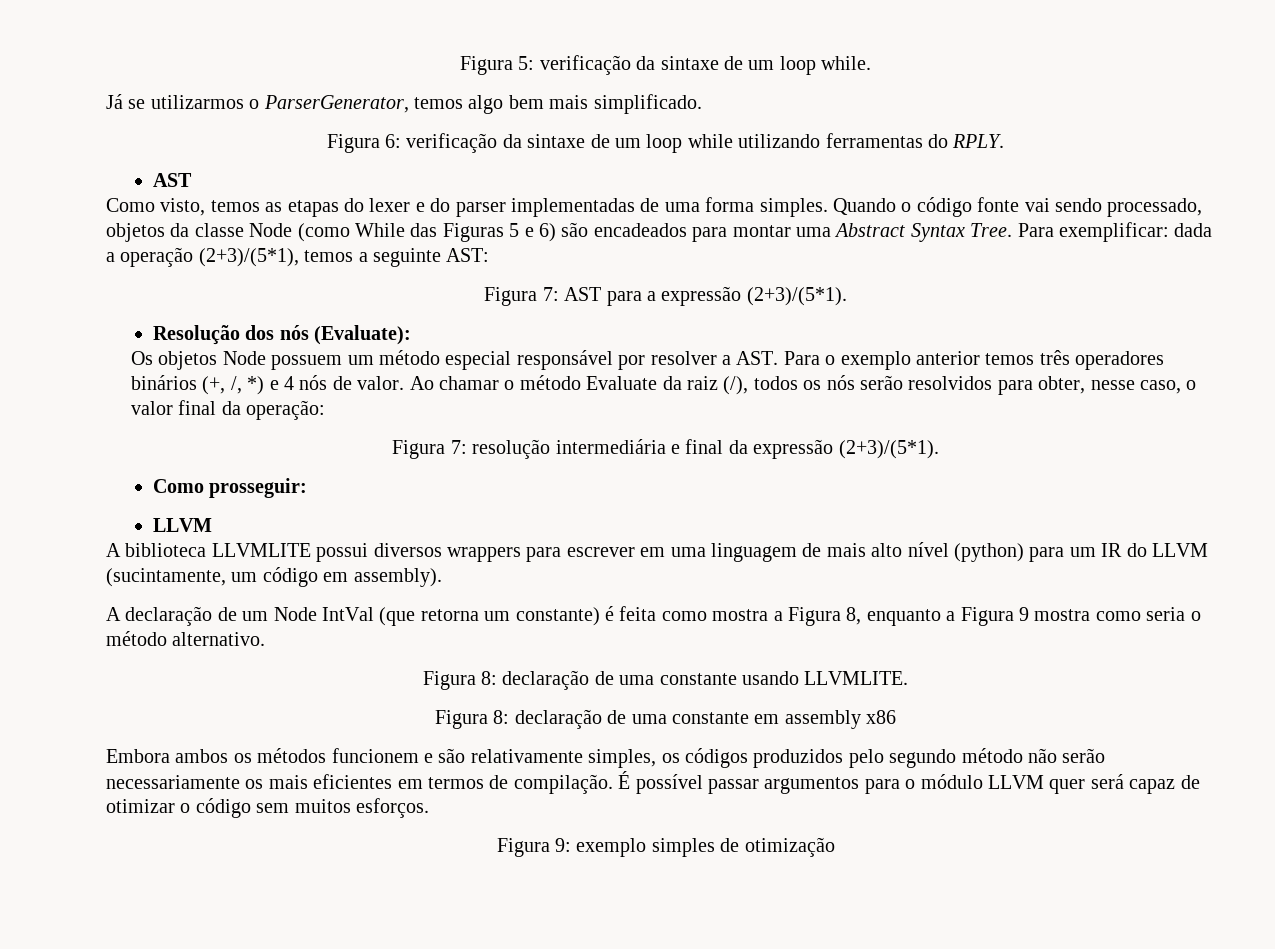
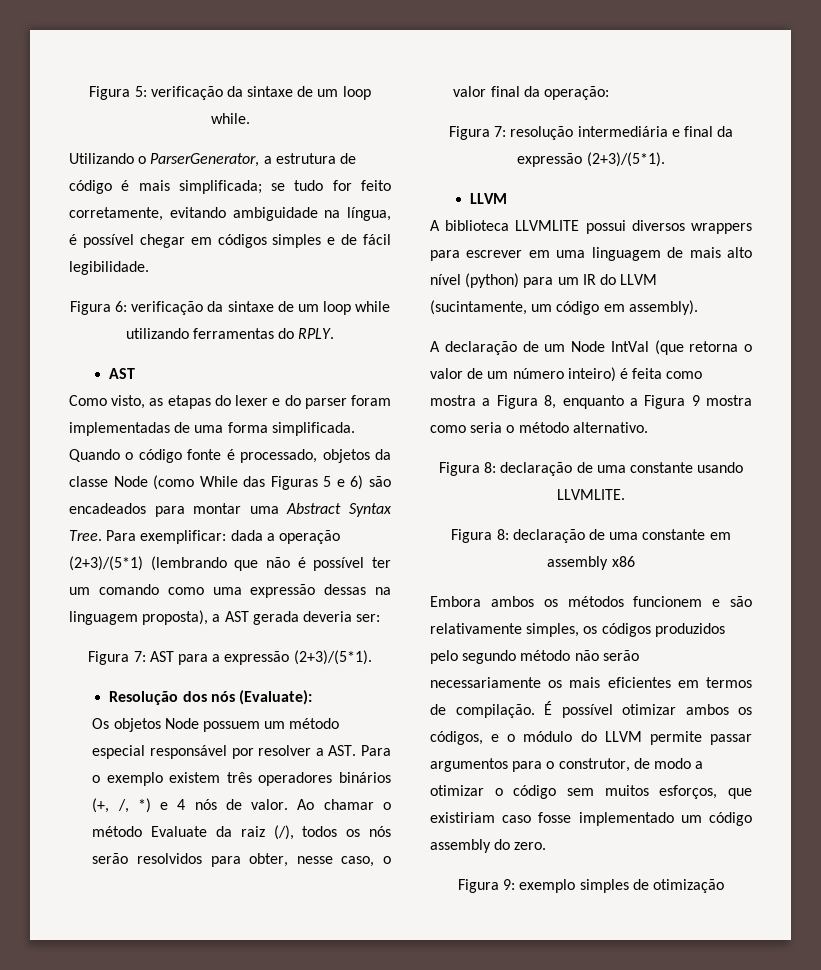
- Já se utilizarmos o ParserGenerator, temos algo bem mais simplificado.
+ Utilizando o ParserGenerator, a estrutura de código é mais simplificada; se tudo for feito corretamente, evitando ambiguidade na língua, é possível chegar em códigos simples e de fácil legibilidade.
- Como visto, temos as etapas do lexer e do parser implementadas de uma forma simples.
+ Como visto, as etapas do lexer e do parser foram implementadas de uma forma simplificada.
- Quando o código fonte vai sendo processado, objetos da classe Node (como While das Figuras 5 e 6) são encadeados para montar uma Abstract Syntax Tree.
+ Quando o código fonte é processado, objetos da classe Node (como While das Figuras 5 e 6) são encadeados para montar uma Abstract Syntax Tree.
- Para exemplificar: dada a operação (2+3)/(5*1), temos a seguinte AST:
+ Para exemplificar: dada a operação (2+3)/(5*1) (lembrando que não é possível ter um comando como uma expressão dessas na linguagem proposta), a AST gerada deveria ser:
- Os objetos Node possuem um método especial responsável por resolver a AST. Para o exemplo anterior temos três operadores binários (+, /, *) e 4 nós de valor.
+ Os objetos Node possuem um método especial responsável por resolver a AST. Para o exemplo existem três operadores binários (+, /, *) e 4 nós de valor.
- Como prosseguir:
- A declaração de um Node IntVal (que retorna um constante) é feita como mostra a Figura 8, enquanto a Figura 9 mostra como seria o método alternativo.
+ A declaração de um Node IntVal (que retorna o valor de um número inteiro) é feita como mostra a Figura 8, enquanto a Figura 9 mostra como seria o método alternativo.
- É possível passar argumentos para o módulo LLVM quer será capaz de otimizar o código sem muitos esforços.
+ É possível otimizar ambos os códigos, e o módulo do LLVM permite passar argumentos para o construtor, de modo a otimizar o código sem muitos esforços, que existiriam caso fosse implementado um código assembly do zero.

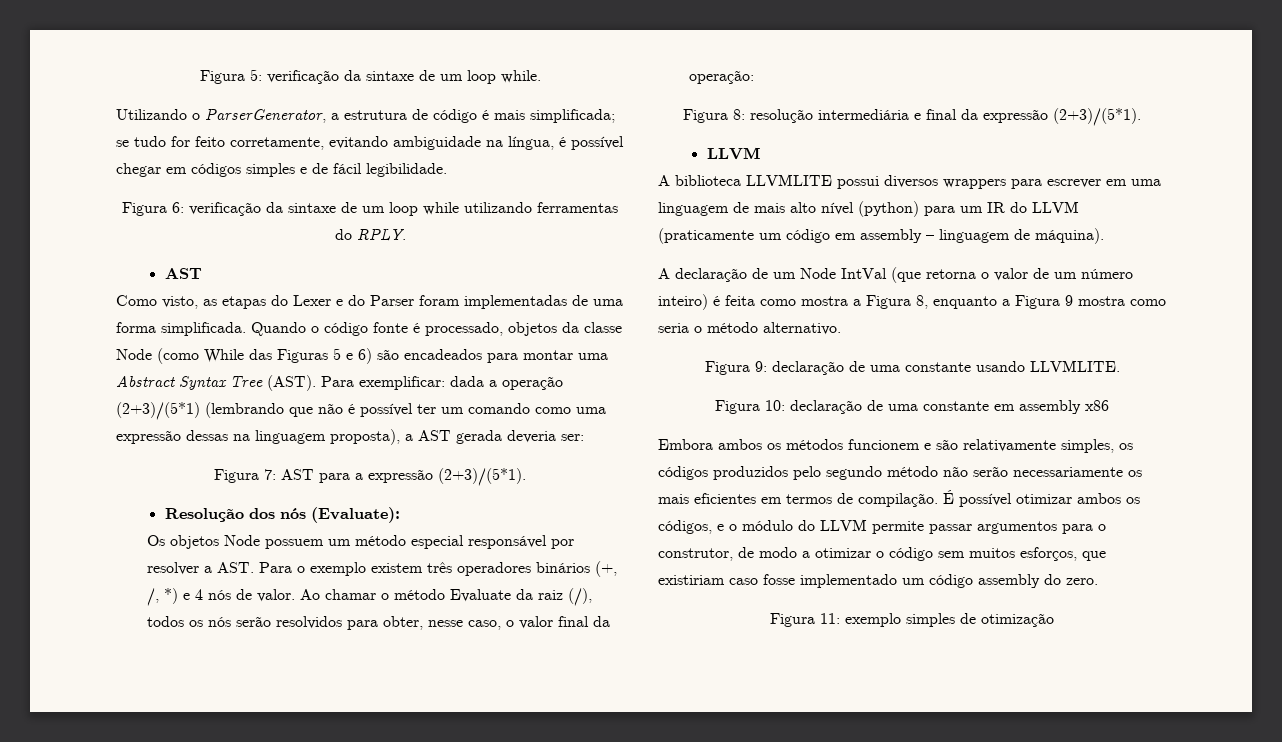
- Como visto, as etapas do lexer e do parser foram implementadas de uma forma simplificada.
+ Como visto, as etapas do Lexer e do Parser foram implementadas de uma forma simplificada.
- Quando o código fonte é processado, objetos da classe Node (como While das Figuras 5 e 6) são encadeados para montar uma Abstract Syntax Tree.
+ Quando o código fonte é processado, objetos da classe Node (como While das Figuras 5 e 6) são encadeados para montar uma Abstract Syntax Tree (AST).
- Figura 7: resolução intermediária e final da expressão (2+3)/(5*1).
+ Figura 8: resolução intermediária e final da expressão (2+3)/(5*1).
- A biblioteca LLVMLITE possui diversos wrappers para escrever em uma linguagem de mais alto nível (python) para um IR do LLVM (sucintamente, um código em assembly).
+ A biblioteca LLVMLITE possui diversos wrappers para escrever em uma linguagem de mais alto nível (python) para um IR do LLVM (praticamente um código em assembly – linguagem de máquina).
- Figura 8: declaração de uma constante usando LLVMLITE.
+ Figura 9: declaração de uma constante usando LLVMLITE.
- Figura 8: declaração de uma constante em assembly x86
+ Figura 10: declaração de uma constante em assembly x86
- Figura 9: exemplo simples de otimização
+ Figura 11: exemplo simples de otimização

